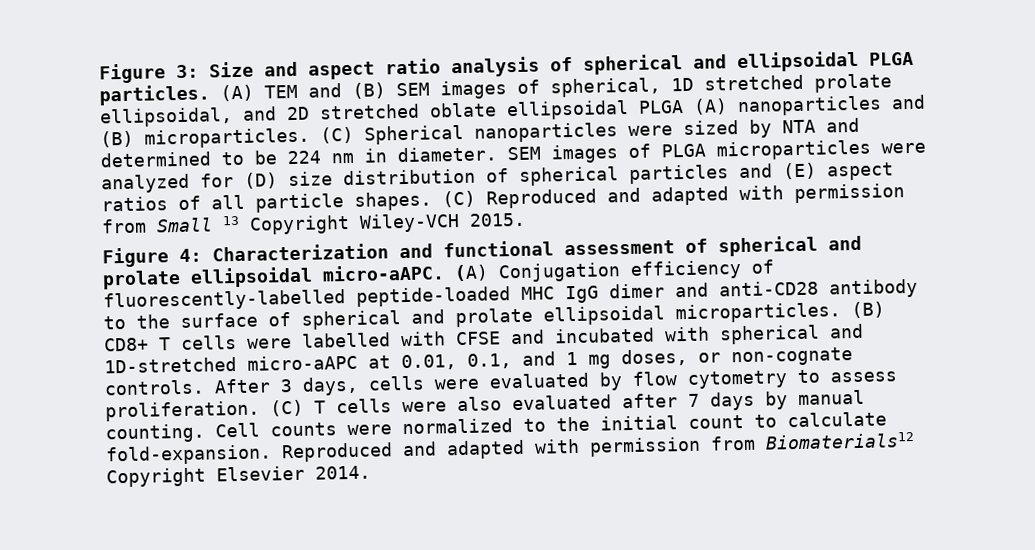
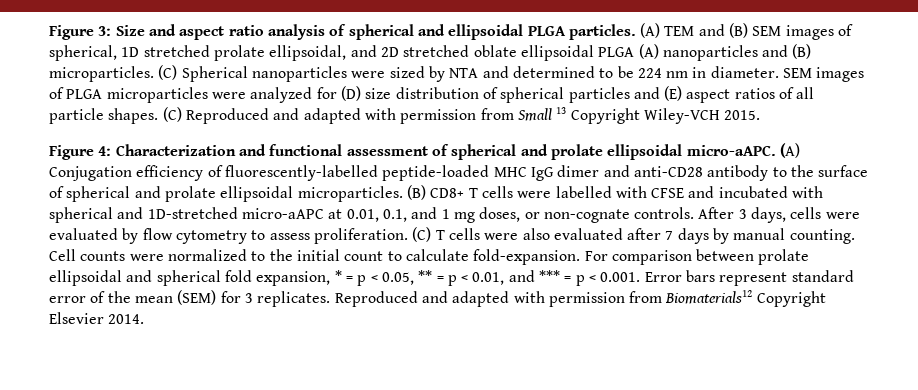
+ For comparison between prolate ellipsoidal and spherical fold expansion, * = p < 0.05, ** = p < 0.01, and *** = p < 0.001. Error bars represent standard error of the mean (SEM) for 3 replicates.

